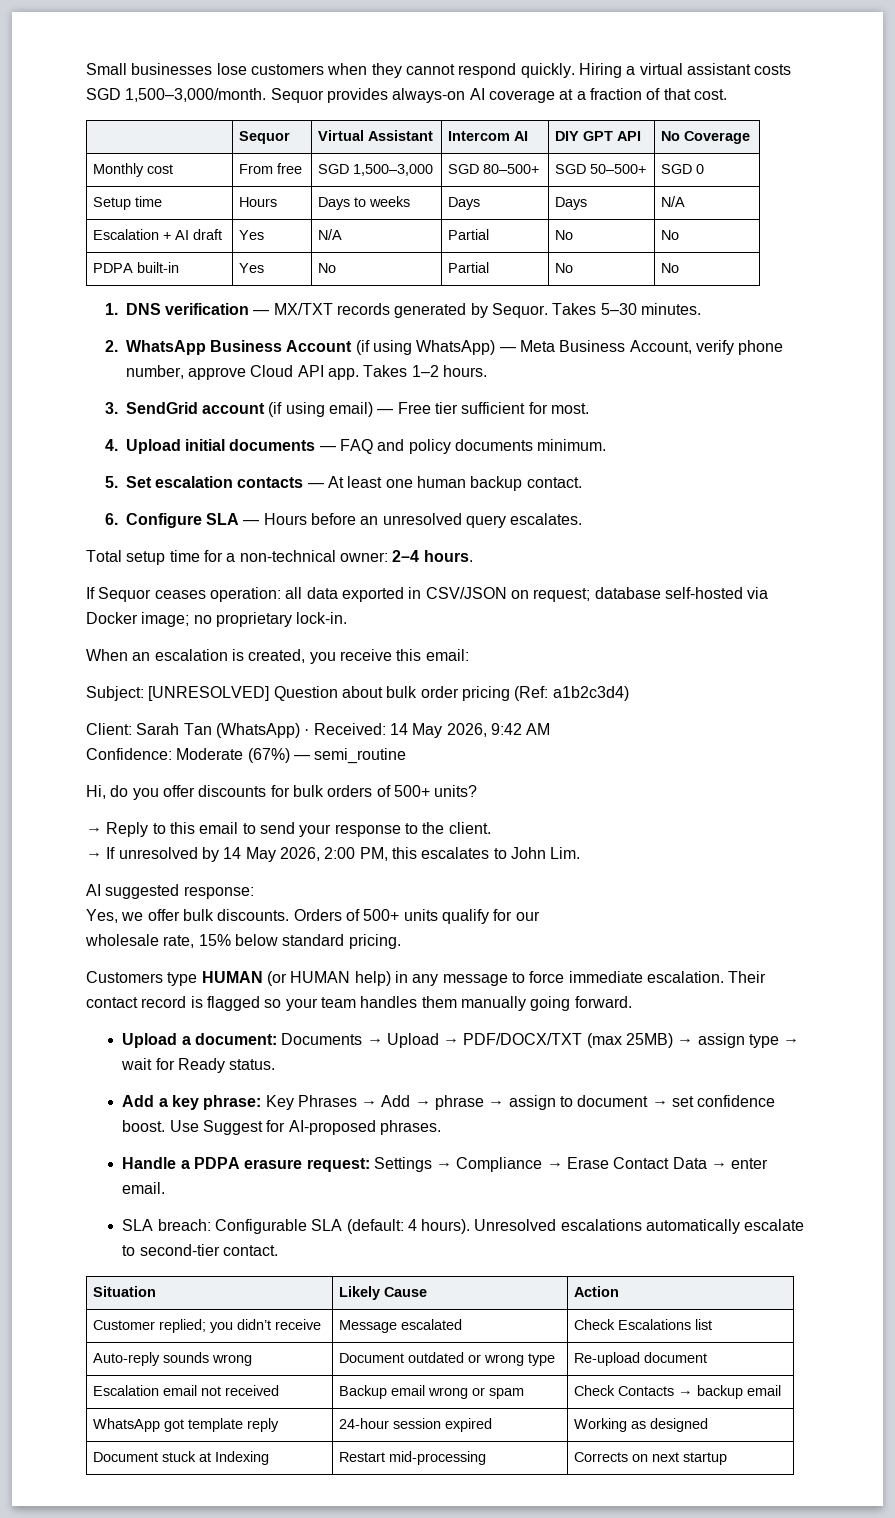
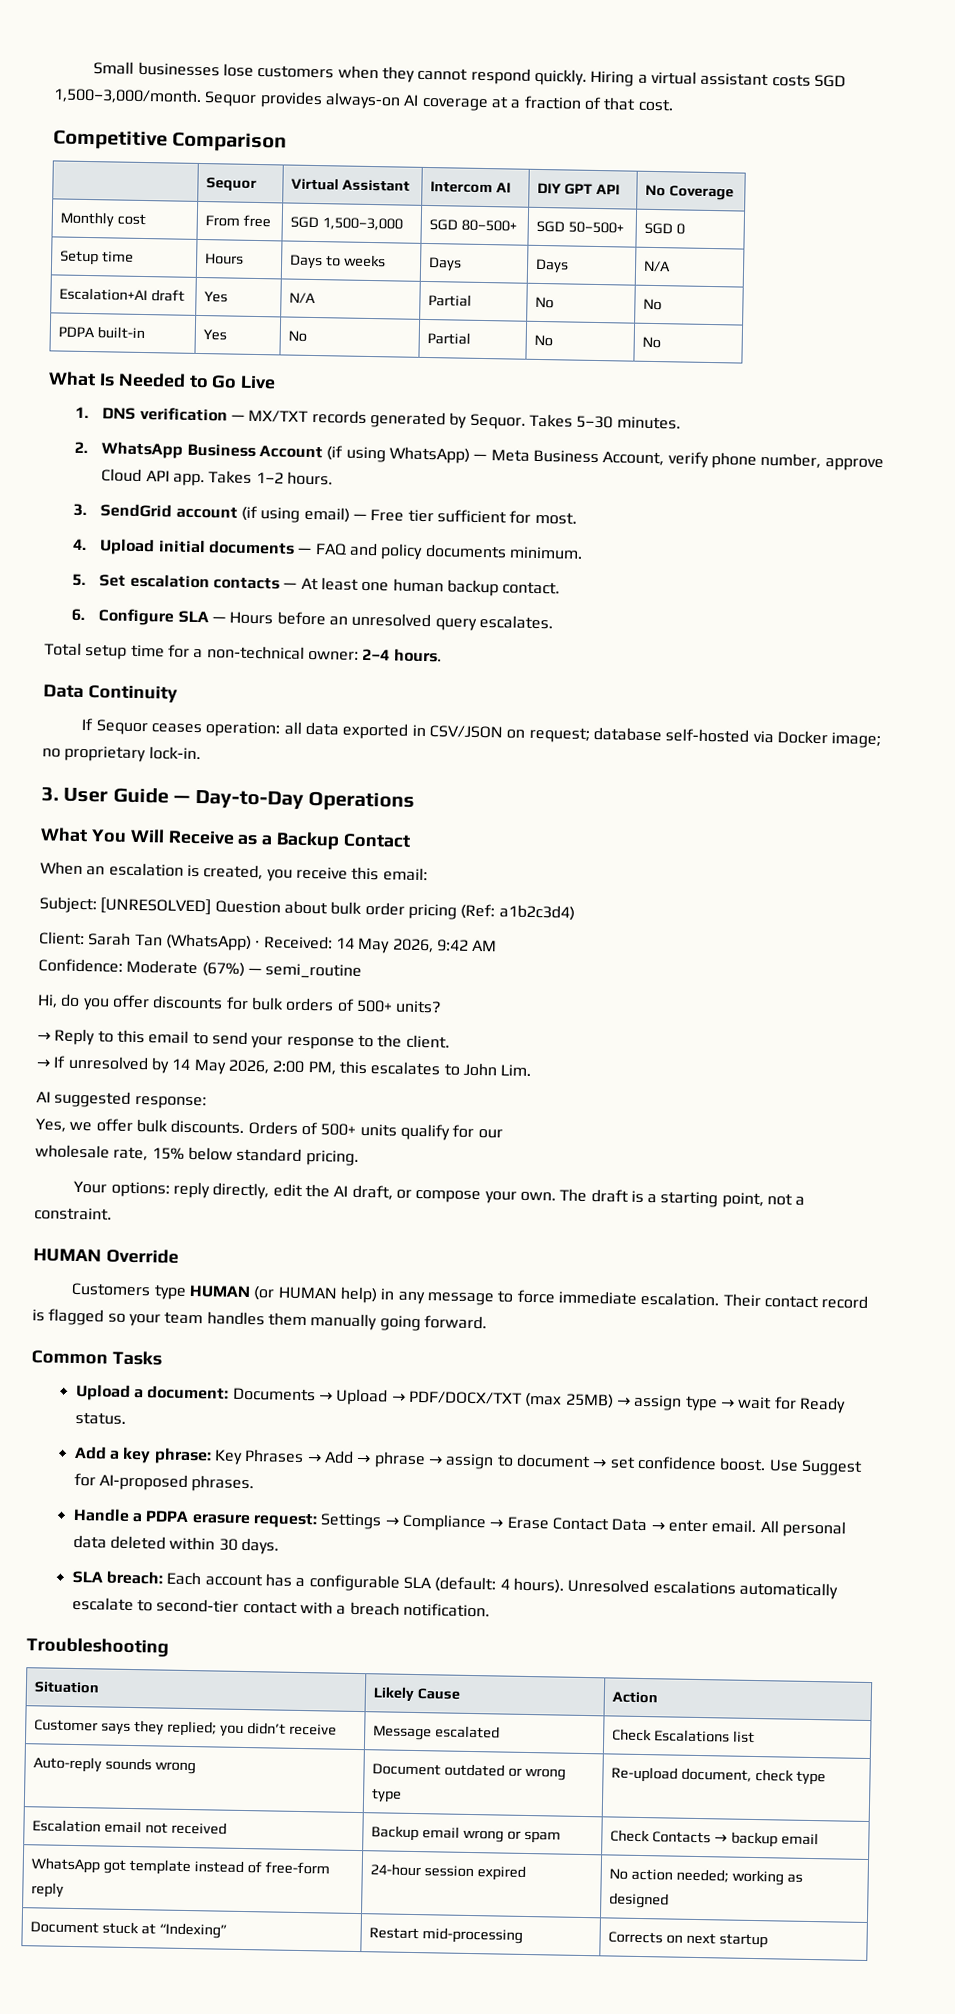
+ Competitive Comparison
- Escalation + AI draft | Yes | N/A | Partial | No | No
+ Escalation+AI draft | Yes | N/A | Partial | No | No
+ What Is Needed to Go Live
+ Data Continuity
+ 3. User Guide — Day-to-Day Operations
+ What You Will Receive as a Backup Contact
+ Your options: reply directly, edit the AI draft, or compose your own. The draft is a starting point, not a constraint.
+ HUMAN Override
+ Common Tasks
- Handle a PDPA erasure request: Settings → Compliance → Erase Contact Data → enter email.
- SLA breach: Configurable SLA (default: 4 hours).
+ Handle a PDPA erasure request: Settings → Compliance → Erase Contact Data → enter email. All personal data deleted within 30 days.
+ SLA breach: Each account has a configurable SLA (default: 4 hours).
- Unresolved escalations automatically escalate to second-tier contact.
+ Unresolved escalations automatically escalate to second-tier contact with a breach notification.
+ Troubleshooting
- Customer replied; you didn’t receive | Message escalated | Check Escalations list
+ Customer says they replied; you didn’t receive | Message escalated | Check Escalations list
- Auto-reply sounds wrong | Document outdated or wrong type | Re-upload document
+ Auto-reply sounds wrong | Document outdated or wrong type | Re-upload document, check type
- WhatsApp got template reply | 24-hour session expired | Working as designed
+ WhatsApp got template instead of free-form reply | 24-hour session expired | No action needed; working as designed
- Document stuck at Indexing | Restart mid-processing | Corrects on next startup
+ Document stuck at “Indexing” | Restart mid-processing | Corrects on next startup

